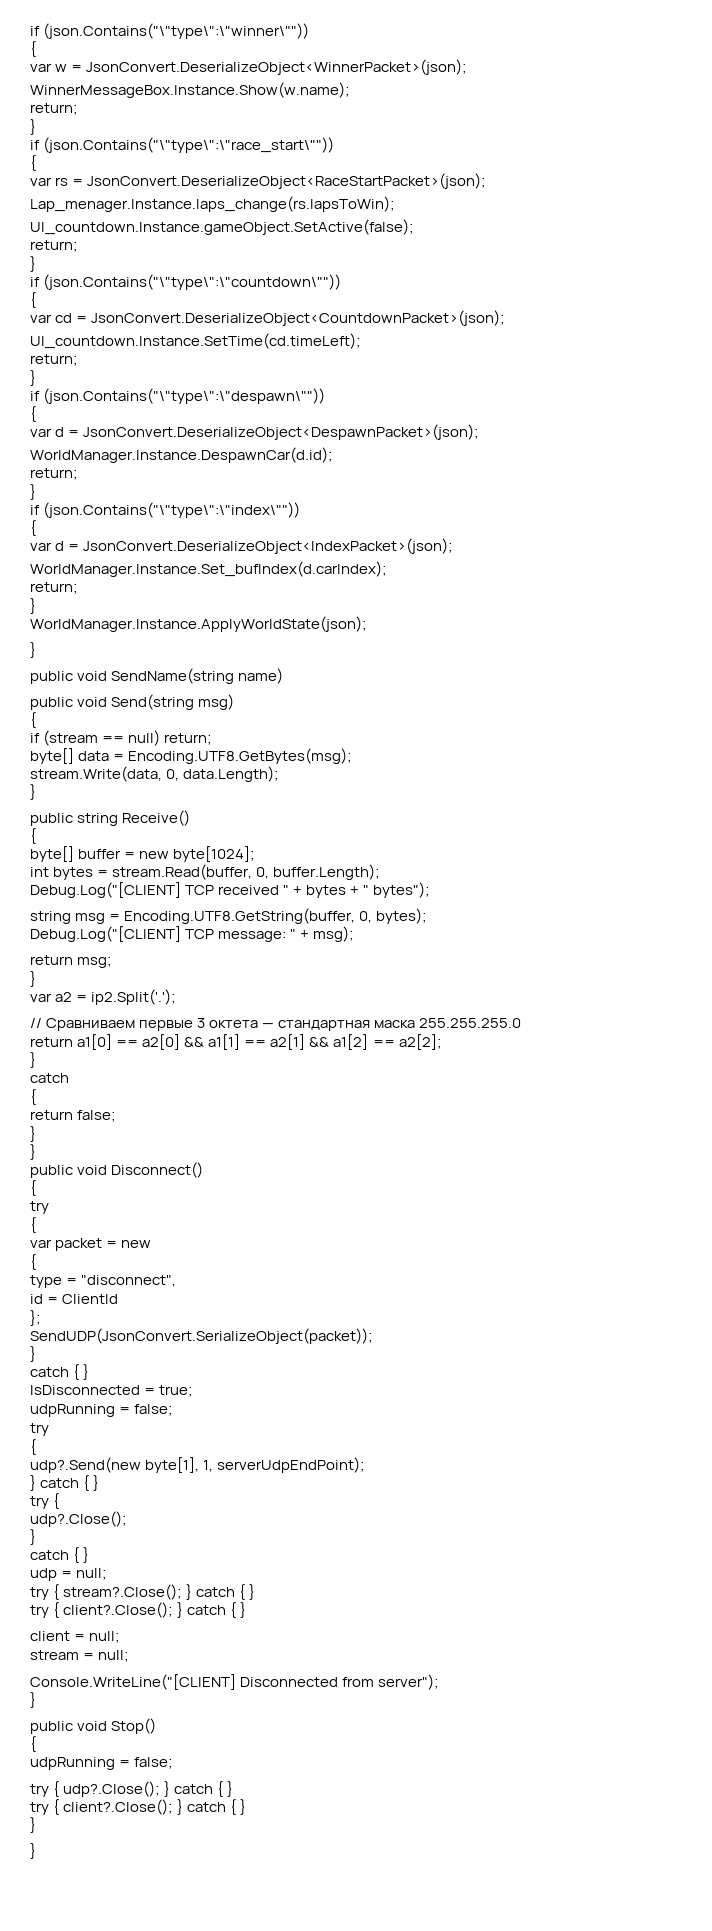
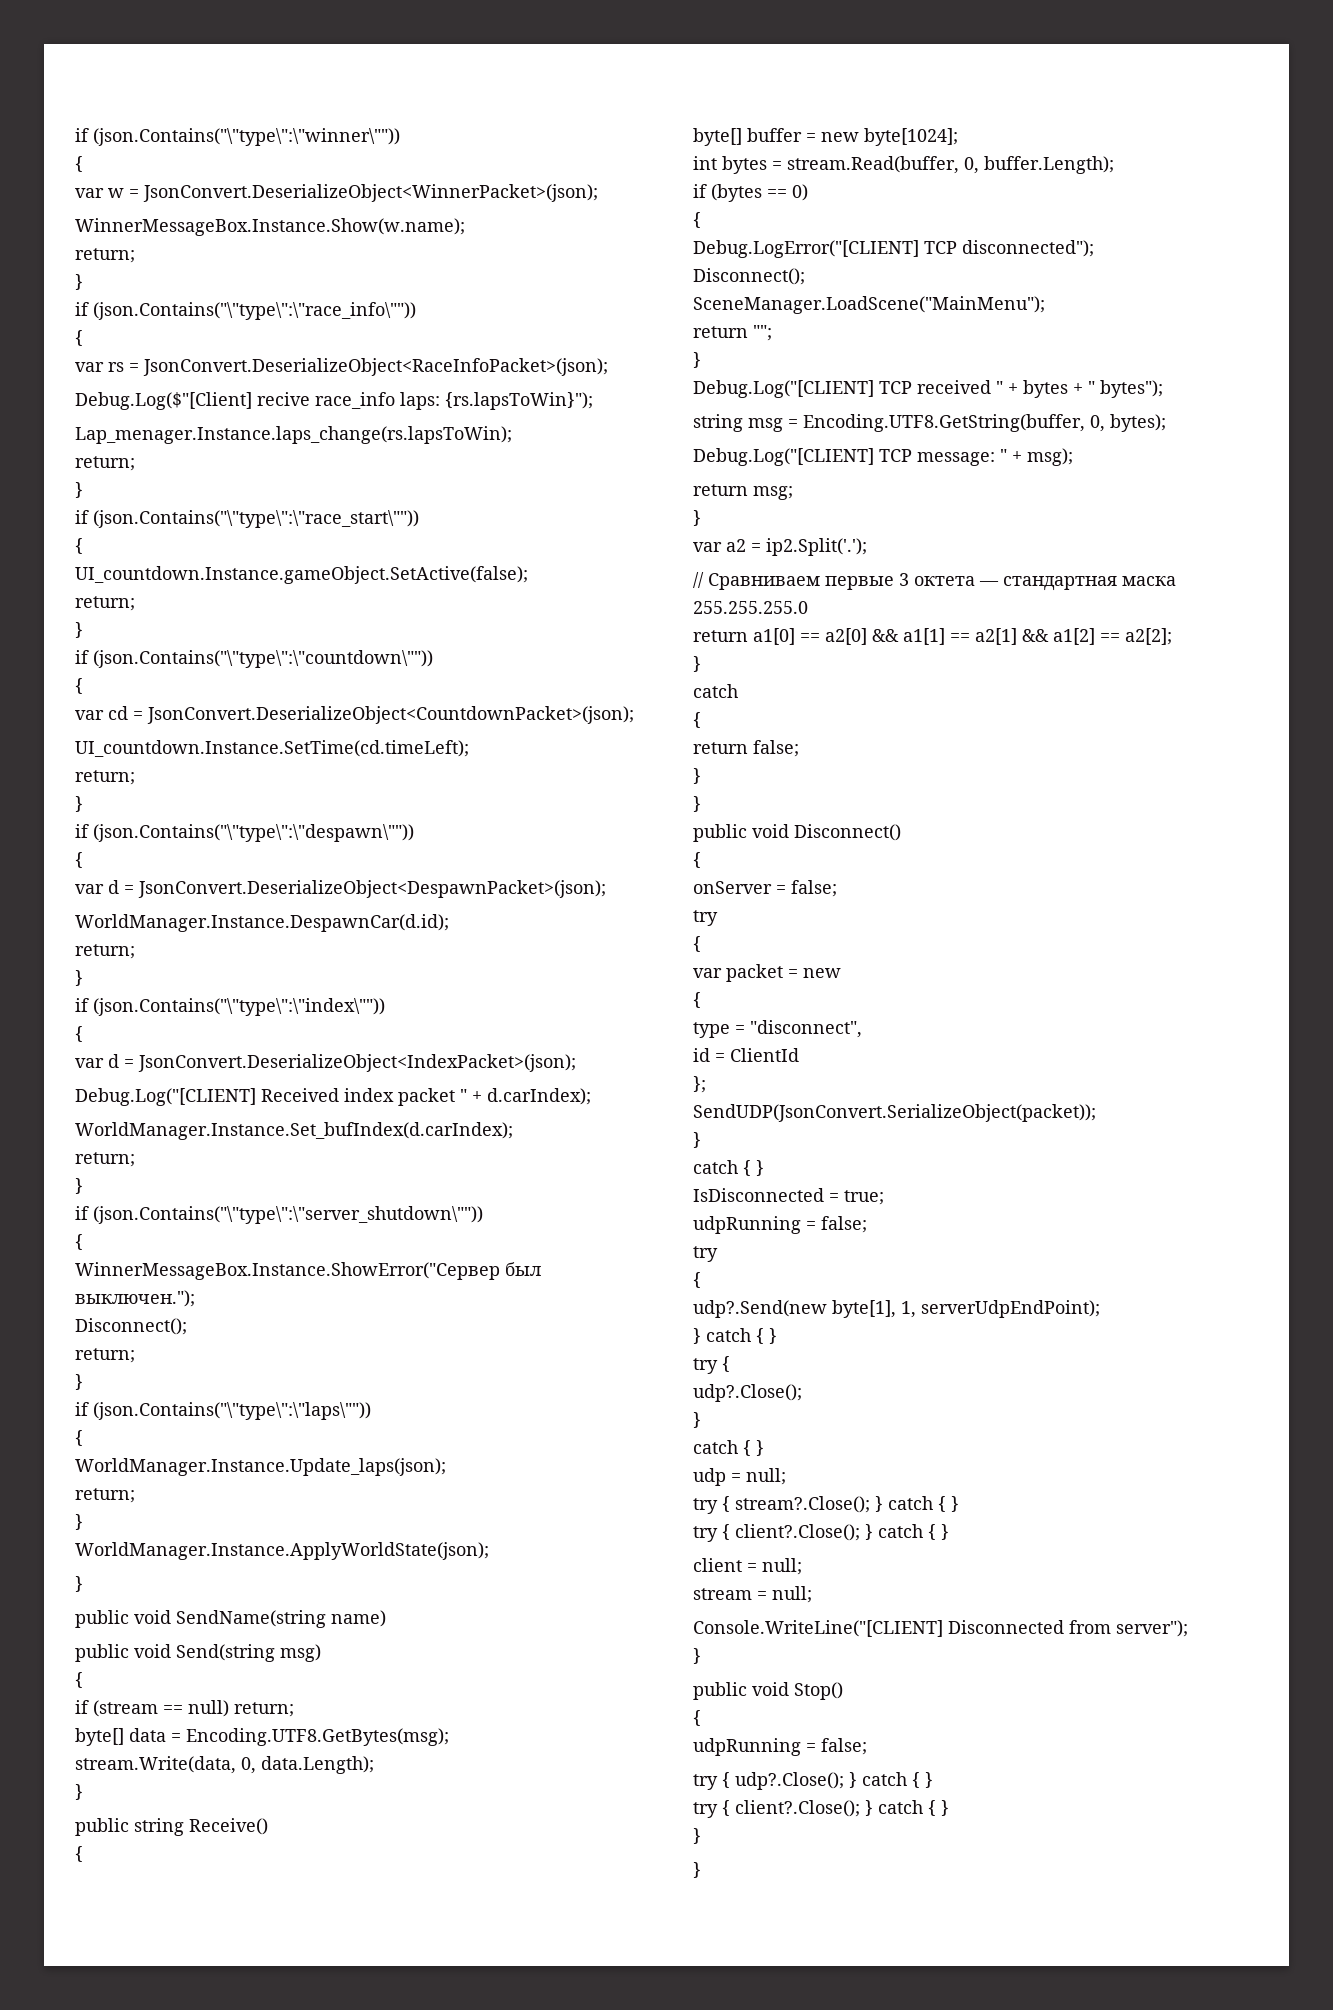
- if (json.Contains("\"type\":\"race_start\""))
+ if (json.Contains("\"type\":\"race_info\""))
- var rs = JsonConvert.DeserializeObject<RaceStartPacket>(json);
+ var rs = JsonConvert.DeserializeObject<RaceInfoPacket>(json);
+ Debug.Log($"[Client] recive race_info laps: {rs.lapsToWin}");
  Lap_menager.Instance.laps_change(rs.lapsToWin);
+ return;
+ }
+ if (json.Contains("\"type\":\"race_start\""))
+ {
+ Debug.Log("[CLIENT] Received index packet " + d.carIndex);
  WorldManager.Instance.Set_bufIndex(d.carIndex);
+ return;
+ }
+ if (json.Contains("\"type\":\"server_shutdown\""))
+ {
+ WinnerMessageBox.Instance.ShowError("Сервер был выключен.");
+ Disconnect();
+ return;
+ }
+ if (json.Contains("\"type\":\"laps\""))
+ {
+ WorldManager.Instance.Update_laps(json);
+ if (bytes == 0)
+ {
+ Debug.LogError("[CLIENT] TCP disconnected");
+ Disconnect();
+ SceneManager.LoadScene("MainMenu");
+ return "";
+ }
+ onServer = false;

